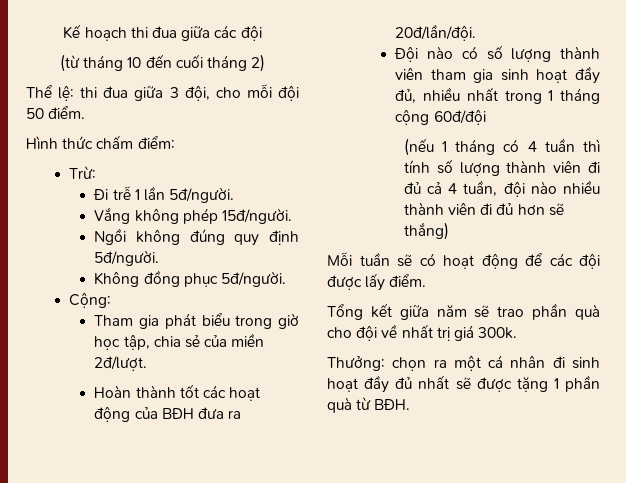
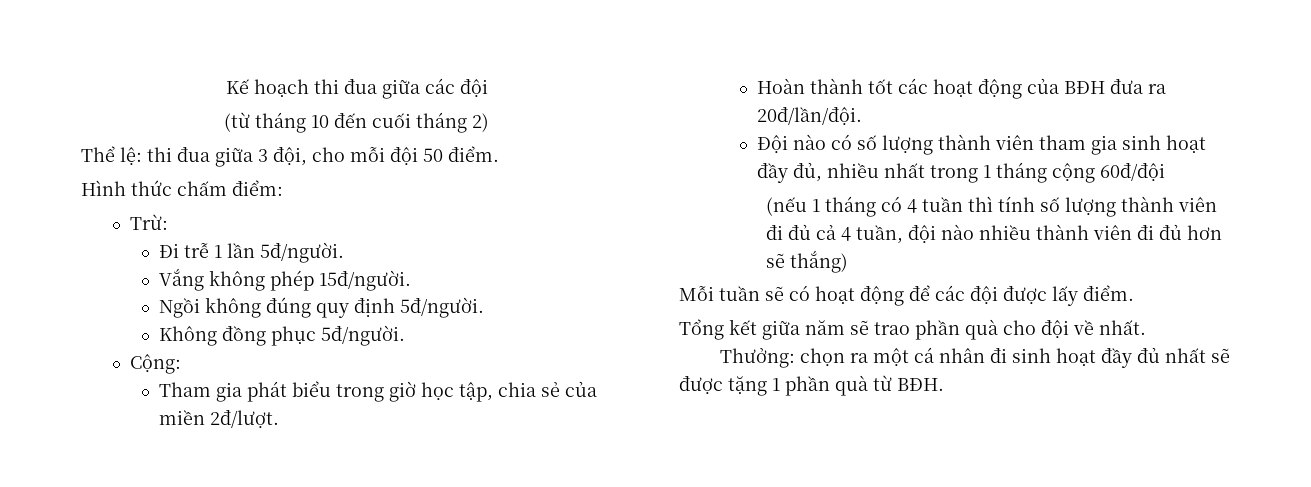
- Tổng kết giữa năm sẽ trao phần quà cho đội về nhất trị giá 300k.
+ Tổng kết giữa năm sẽ trao phần quà cho đội về nhất.

